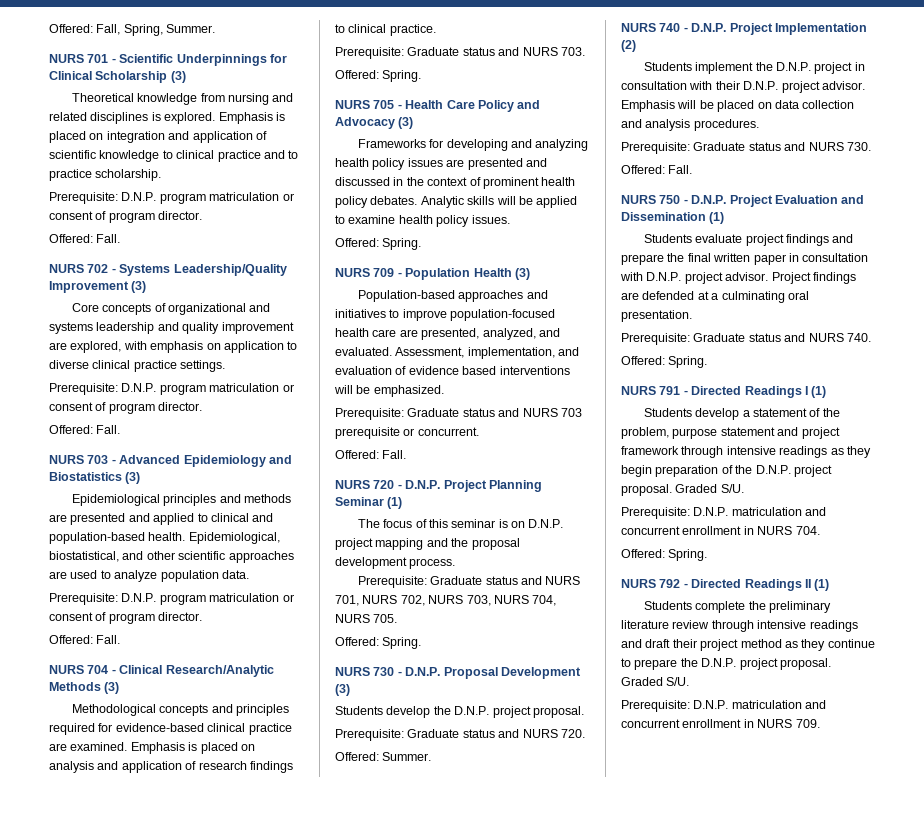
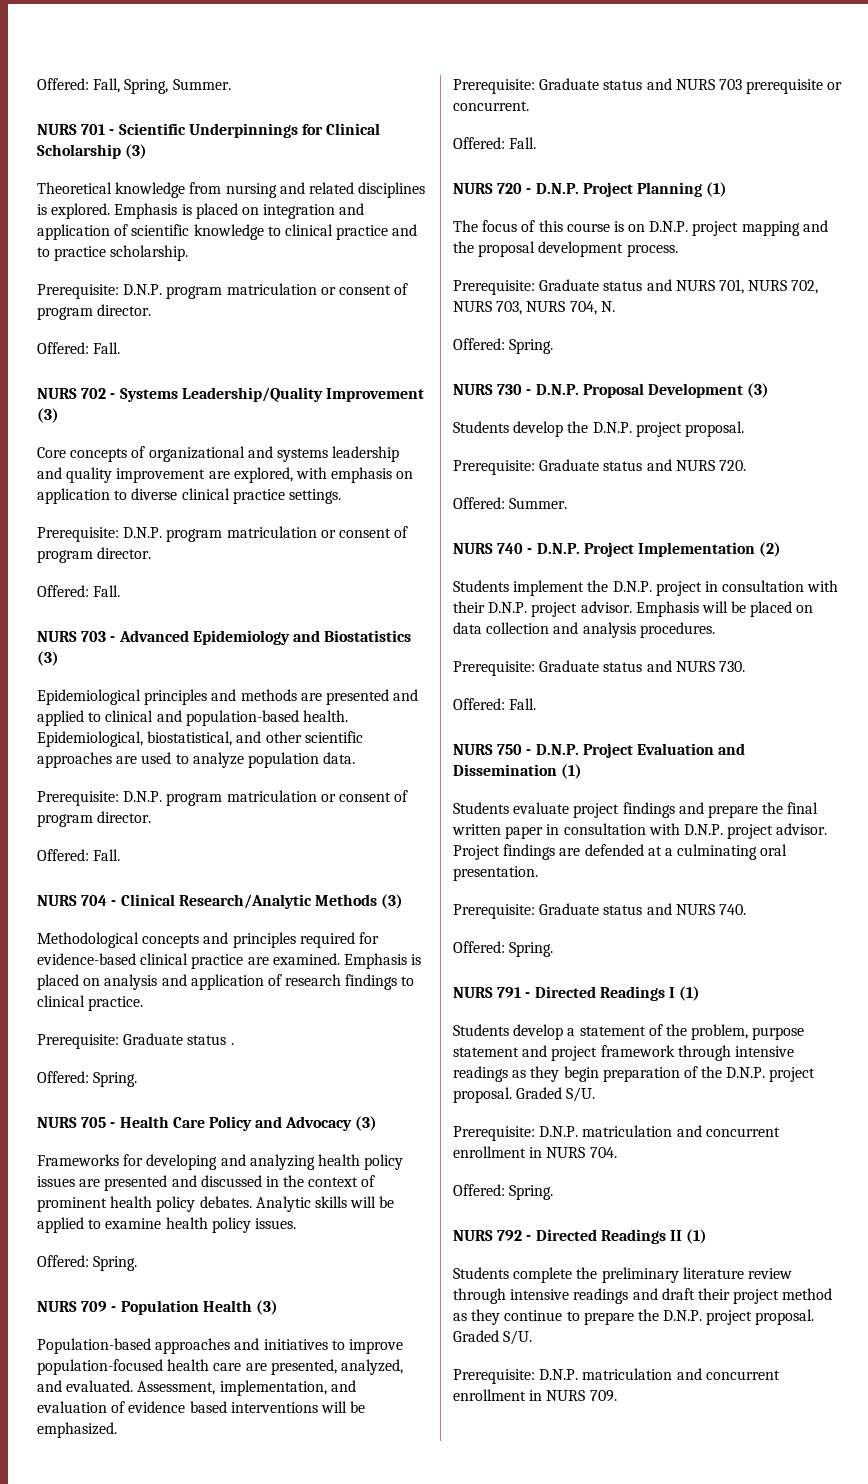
- Prerequisite: Graduate status and NURS 703.
+ Prerequisite: Graduate status .
- NURS 720 - D.N.P. Project Planning Seminar (1)
+ NURS 720 - D.N.P. Project Planning (1)
- The focus of this seminar is on D.N.P. project mapping and the proposal development process.
+ The focus of this course is on D.N.P. project mapping and the proposal development process.
- Prerequisite: Graduate status and NURS 701, NURS 702, NURS 703, NURS 704, NURS 705.
+ Prerequisite: Graduate status and NURS 701, NURS 702, NURS 703, NURS 704, N.

